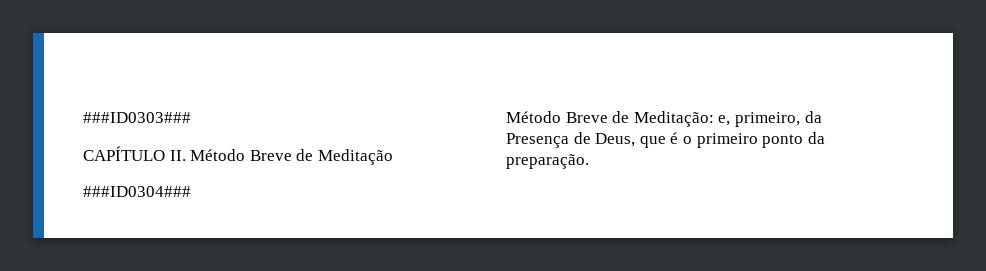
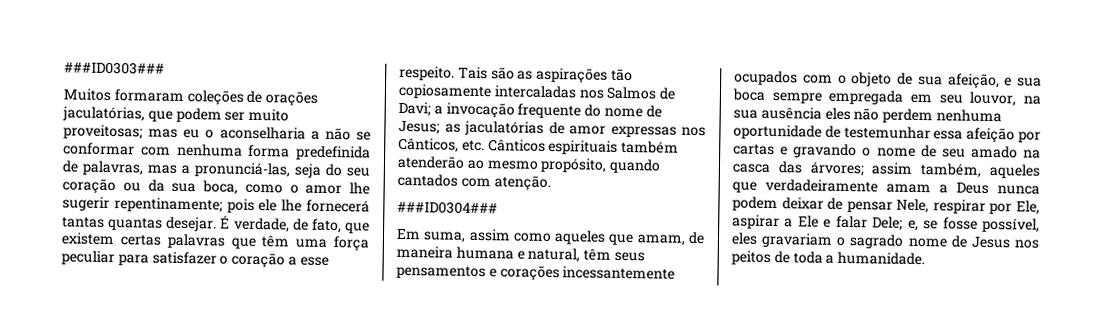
- CAPÍTULO II. Método Breve de Meditação
+ Muitos formaram coleções de orações jaculatórias, que podem ser muito proveitosas; mas eu o aconselharia a não se conformar com nenhuma forma predefinida de palavras, mas a pronunciá-las, seja do seu coração ou da sua boca, como o amor lhe sugerir repentinamente; pois ele lhe fornecerá tantas quantas desejar. É verdade, de fato, que existem certas palavras que têm uma força peculiar para satisfazer o coração a esse respeito. Tais são as aspirações tão copiosamente intercaladas nos Salmos de Davi; a invocação frequente do nome de Jesus; as jaculatórias de amor expressas nos Cânticos, etc. Cânticos espirituais também atenderão ao mesmo propósito, quando cantados com atenção.
  ###ID0304###
- Método Breve de Meditação: e, primeiro, da Presença de Deus, que é o primeiro ponto da preparação.
+ Em suma, assim como aqueles que amam, de maneira humana e natural, têm seus pensamentos e corações incessantemente ocupados com o objeto de sua afeição, e sua boca sempre empregada em seu louvor, na sua ausência eles não perdem nenhuma oportunidade de testemunhar essa afeição por cartas e gravando o nome de seu amado na casca das árvores; assim também, aqueles que verdadeiramente amam a Deus nunca podem deixar de pensar Nele, respirar por Ele, aspirar a Ele e falar Dele; e, se fosse possível, eles gravariam o sagrado nome de Jesus nos peitos de toda a humanidade.

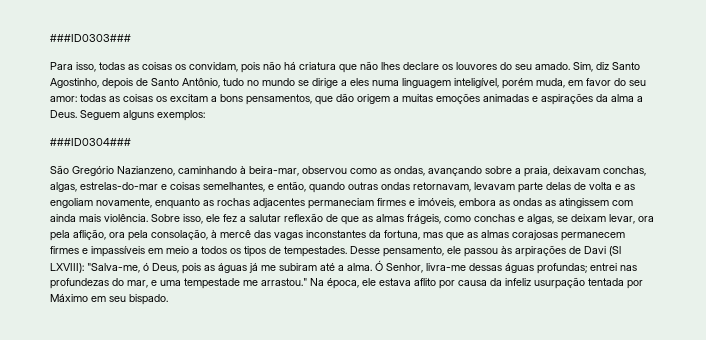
- Muitos formaram coleções de orações jaculatórias, que podem ser muito proveitosas; mas eu o aconselharia a não se conformar com nenhuma forma predefinida de palavras, mas a pronunciá-las, seja do seu coração ou da sua boca, como o amor lhe sugerir repentinamente; pois ele lhe fornecerá tantas quantas desejar. É verdade, de fato, que existem certas palavras que têm uma força peculiar para satisfazer o coração a esse respeito. Tais são as aspirações tão copiosamente intercaladas nos Salmos de Davi; a invocação frequente do nome de Jesus; as jaculatórias de amor expressas nos Cânticos, etc. Cânticos espirituais também atenderão ao mesmo propósito, quando cantados com atenção.
+ Para isso, todas as coisas os convidam, pois não há criatura que não lhes declare os louvores do seu amado. Sim, diz Santo Agostinho, depois de Santo Antônio, tudo no mundo se dirige a eles numa linguagem inteligível, porém muda, em favor do seu amor: todas as coisas os excitam a bons pensamentos, que dão origem a muitas emoções animadas e aspirações da alma a Deus. Seguem alguns exemplos:
  ###ID0304###
- Em suma, assim como aqueles que amam, de maneira humana e natural, têm seus pensamentos e corações incessantemente ocupados com o objeto de sua afeição, e sua boca sempre empregada em seu louvor, na sua ausência eles não perdem nenhuma oportunidade de testemunhar essa afeição por cartas e gravando o nome de seu amado na casca das árvores; assim também, aqueles que verdadeiramente amam a Deus nunca podem deixar de pensar Nele, respirar por Ele, aspirar a Ele e falar Dele; e, se fosse possível, eles gravariam o sagrado nome de Jesus nos peitos de toda a humanidade.
+ São Gregório Nazianzeno, caminhando à beira-mar, observou como as ondas, avançando sobre a praia, deixavam conchas, algas, estrelas-do-mar e coisas semelhantes, e então, quando outras ondas retornavam, levavam parte delas de volta e as engoliam novamente, enquanto as rochas adjacentes permaneciam firmes e imóveis, embora as ondas as atingissem com ainda mais violência. Sobre isso, ele fez a salutar reflexão de que as almas frágeis, como conchas e algas, se deixam levar, ora pela aflição, ora pela consolação, à mercê das vagas inconstantes da fortuna, mas que as almas corajosas permanecem firmes e impassíveis em meio a todos os tipos de tempestades. Desse pensamento, ele passou às arpirações de Davi (Sl LXVIII): "Salva-me, ó Deus, pois as águas já me subiram até a alma. Ó Senhor, livra-me dessas águas profundas; entrei nas profundezas do mar, e uma tempestade me arrastou." Na época, ele estava aflito por causa da infeliz usurpação tentada por Máximo em seu bispado.

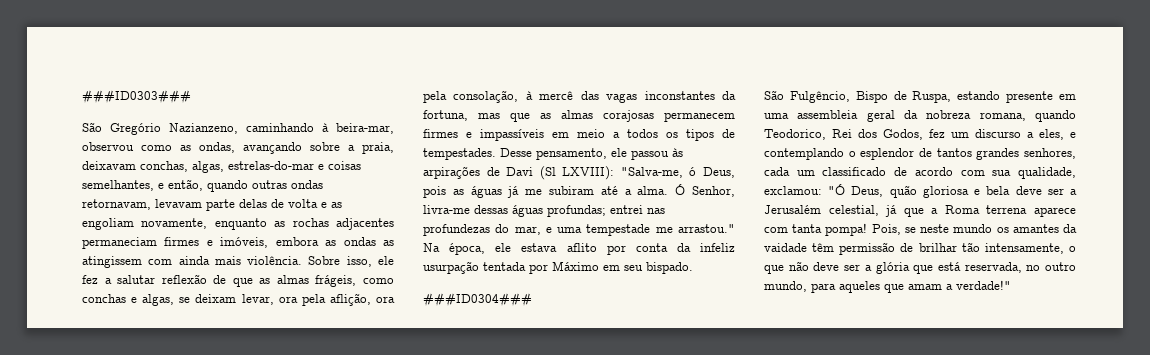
- Para isso, todas as coisas os convidam, pois não há criatura que não lhes declare os louvores do seu amado. Sim, diz Santo Agostinho, depois de Santo Antônio, tudo no mundo se dirige a eles numa linguagem inteligível, porém muda, em favor do seu amor: todas as coisas os excitam a bons pensamentos, que dão origem a muitas emoções animadas e aspirações da alma a Deus. Seguem alguns exemplos:
- ###ID0304###
- Na época, ele estava aflito por causa da infeliz usurpação tentada por Máximo em seu bispado.
+ Na época, ele estava aflito por conta da infeliz usurpação tentada por Máximo em seu bispado.
+ ###ID0304###
+ São Fulgêncio, Bispo de Ruspa, estando presente em uma assembleia geral da nobreza romana, quando Teodorico, Rei dos Godos, fez um discurso a eles, e contemplando o esplendor de tantos grandes senhores, cada um classificado de acordo com sua qualidade, exclamou: "Ó Deus, quão gloriosa e bela deve ser a Jerusalém celestial, já que a Roma terrena aparece com tanta pompa! Pois, se neste mundo os amantes da vaidade têm permissão de brilhar tão intensamente, o que não deve ser a glória que está reservada, no outro mundo, para aqueles que amam a verdade!"

